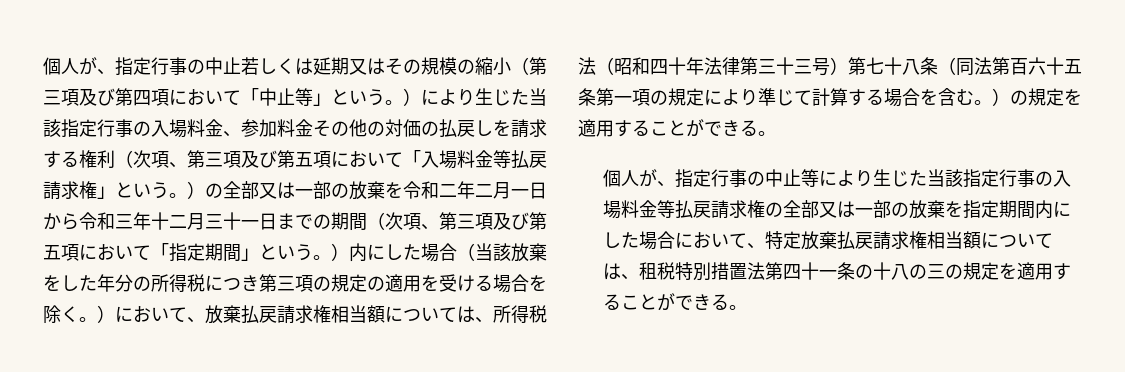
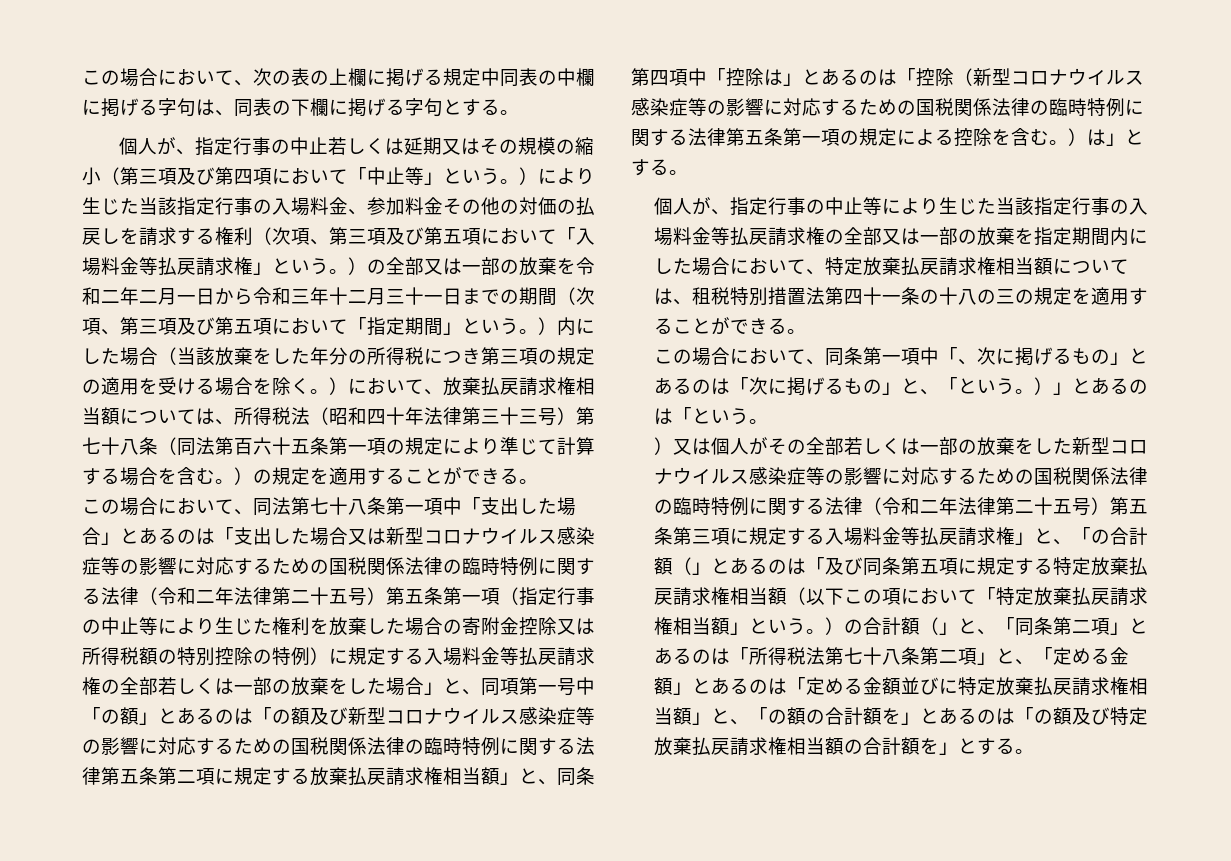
+ この場合において、次の表の上欄に掲げる規定中同表の中欄に掲げる字句は、同表の下欄に掲げる字句とする。
+ この場合において、同法第七十八条第一項中「支出した場合」とあるのは「支出した場合又は新型コロナウイルス感染症等の影響に対応するための国税関係法律の臨時特例に関する法律（令和二年法律第二十五号）第五条第一項（指定行事の中止等により生じた権利を放棄した場合の寄附金控除又は所得税額の特別控除の特例）に規定する入場料金等払戻請求権の全部若しくは一部の放棄をした場合」と、同項第一号中「の額」とあるのは「の額及び新型コロナウイルス感染症等の影響に対応するための国税関係法律の臨時特例に関する法律第五条第二項に規定する放棄払戻請求権相当額」と、同条第四項中「控除は」とあるのは「控除（新型コロナウイルス感染症等の影響に対応するための国税関係法律の臨時特例に関する法律第五条第一項の規定による控除を含む。）は」とする。
+ この場合において、同条第一項中「、次に掲げるもの」とあるのは「次に掲げるもの」と、「という。）」とあるのは「という。
+ ）又は個人がその全部若しくは一部の放棄をした新型コロナウイルス感染症等の影響に対応するための国税関係法律の臨時特例に関する法律（令和二年法律第二十五号）第五条第三項に規定する入場料金等払戻請求権」と、「の合計額（」とあるのは「及び同条第五項に規定する特定放棄払戻請求権相当額（以下この項において「特定放棄払戻請求権相当額」という。）の合計額（」と、「同条第二項」とあるのは「所得税法第七十八条第二項」と、「定める金額」とあるのは「定める金額並びに特定放棄払戻請求権相当額」と、「の額の合計額を」とあるのは「の額及び特定放棄払戻請求権相当額の合計額を」とする。

